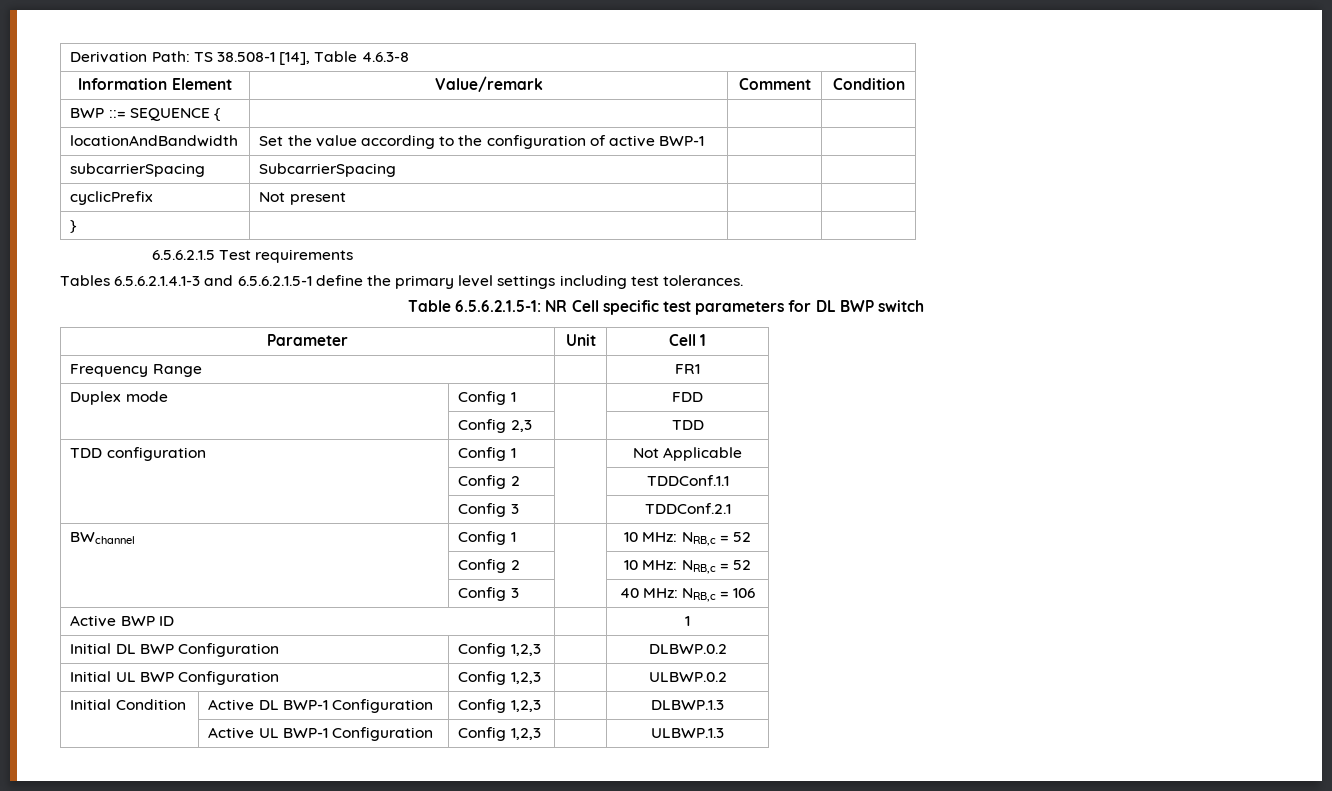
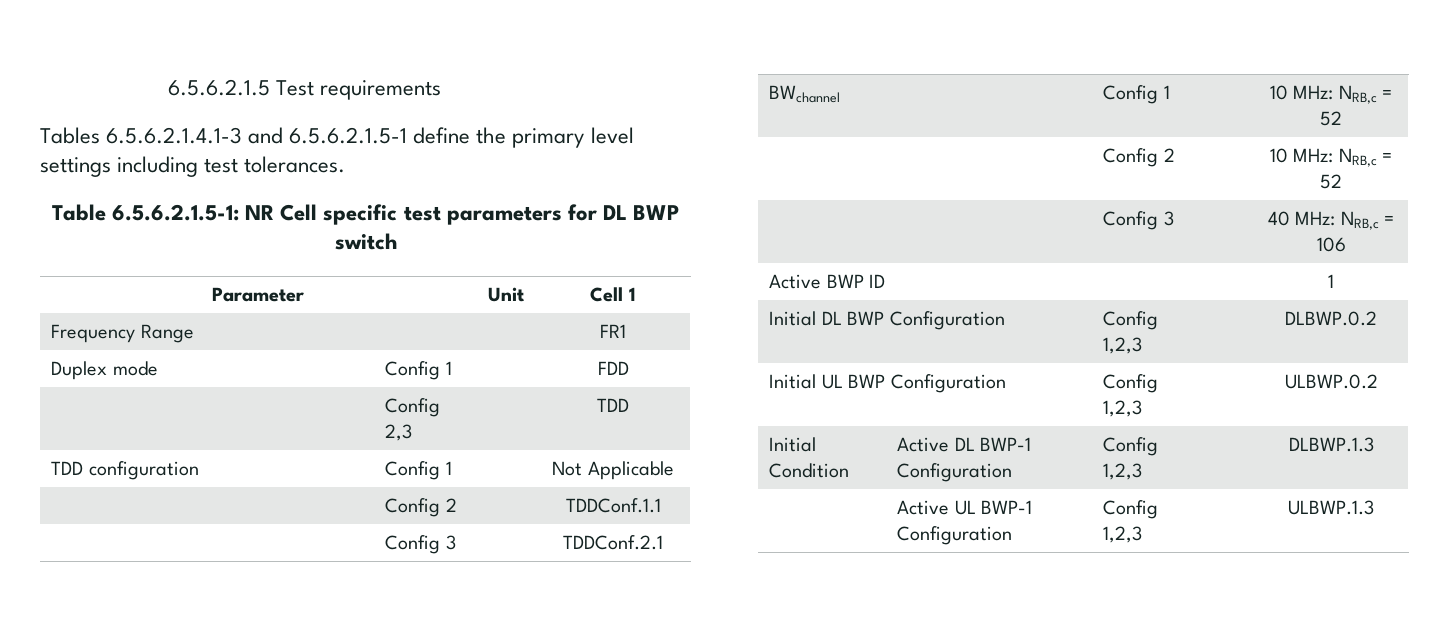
- Derivation Path: TS 38.508-1 [14], Table 4.6.3-8
- Information Element | Value/remark | Comment | Condition
- BWP ::= SEQUENCE { | | |
- locationAndBandwidth | Set the value according to the configuration of active BWP-1 | |
- subcarrierSpacing | SubcarrierSpacing | |
- cyclicPrefix | Not present | |
- } | | |

